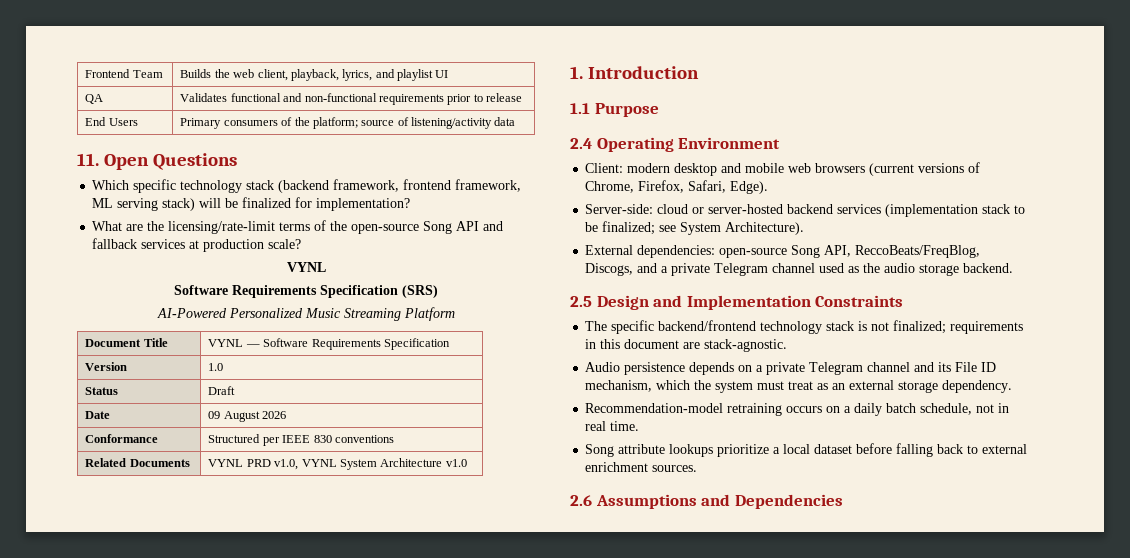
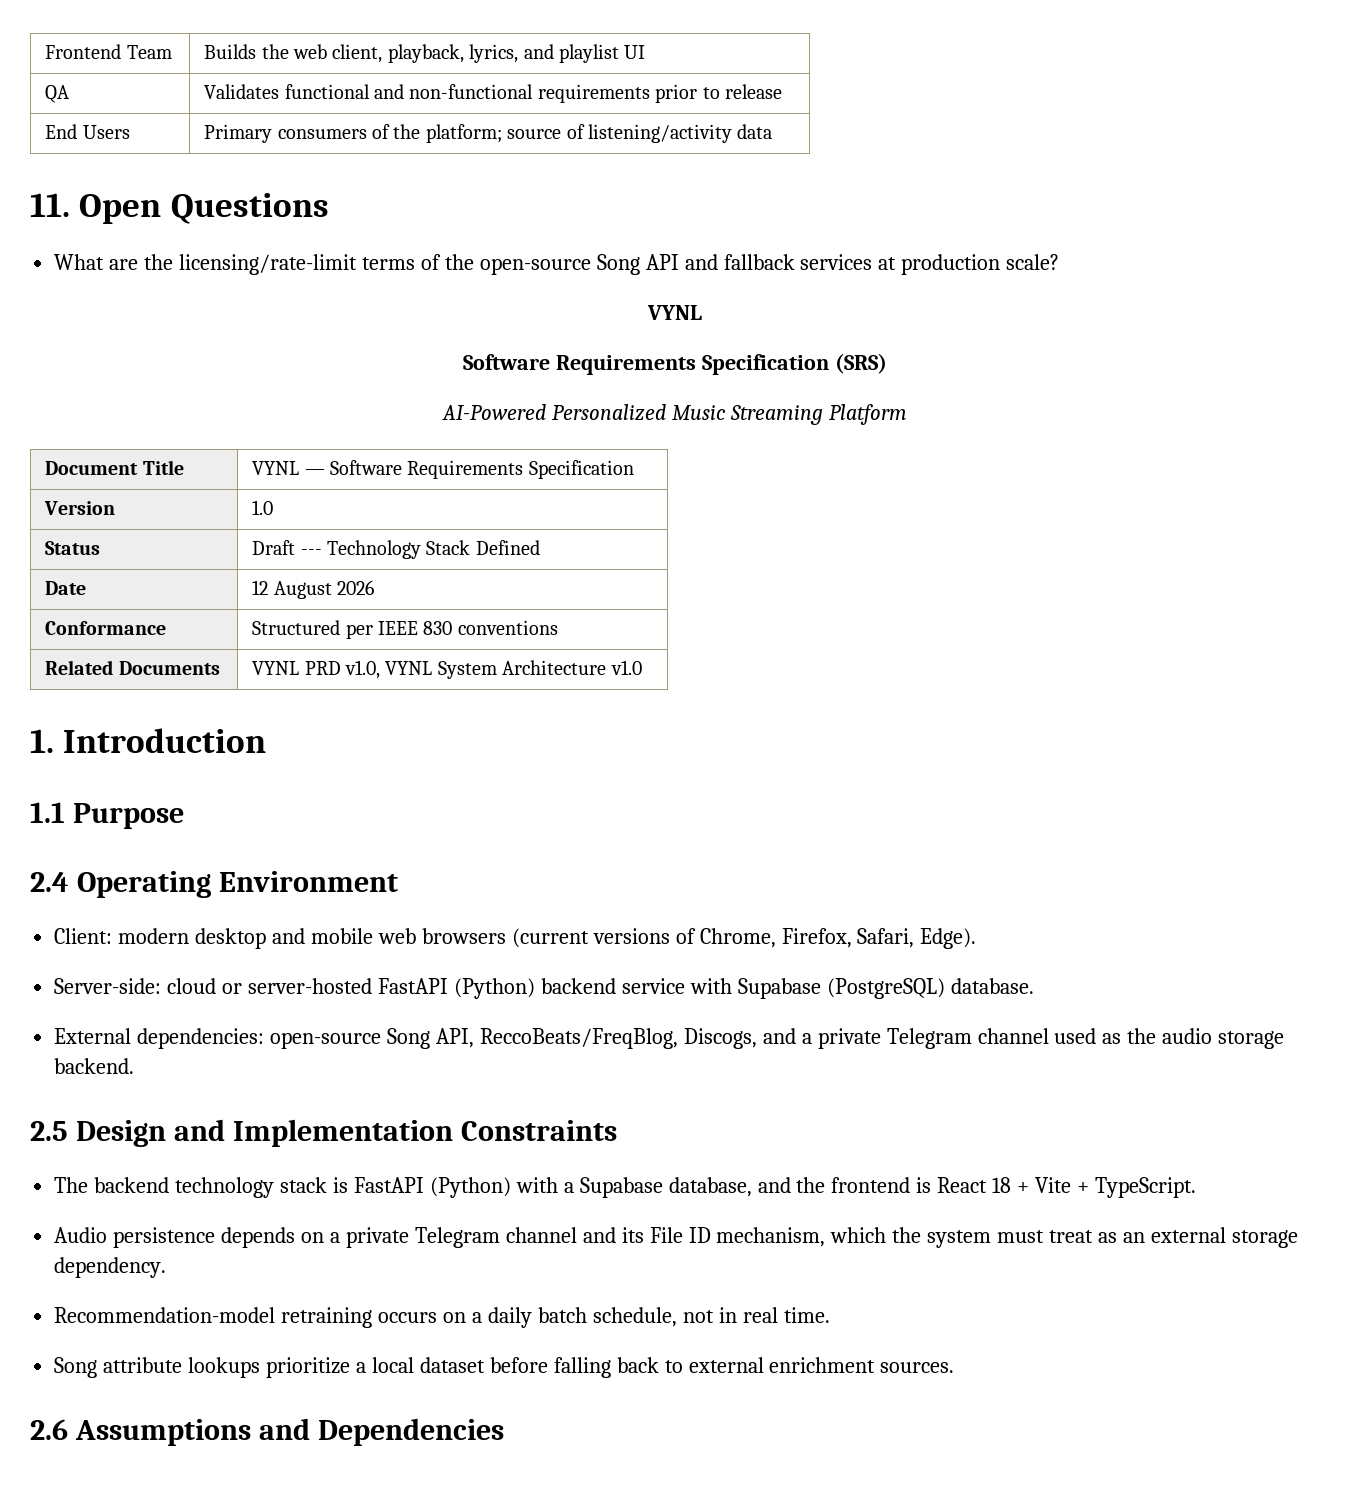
- Which specific technology stack (backend framework, frontend framework, ML serving stack) will be finalized for implementation?
- Status | Draft
+ Status | Draft --- Technology Stack Defined
- Date | 09 August 2026
+ Date | 12 August 2026
- Server-side: cloud or server-hosted backend services (implementation stack to be finalized; see System Architecture).
+ Server-side: cloud or server-hosted FastAPI (Python) backend service with Supabase (PostgreSQL) database.
- The specific backend/frontend technology stack is not finalized; requirements in this document are stack-agnostic.
+ The backend technology stack is FastAPI (Python) with a Supabase database, and the frontend is React 18 + Vite + TypeScript.

